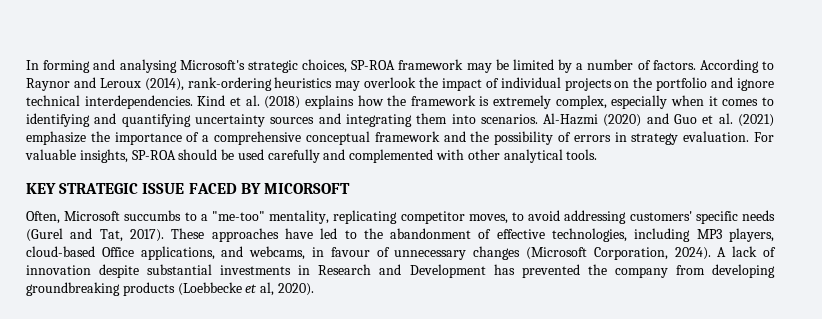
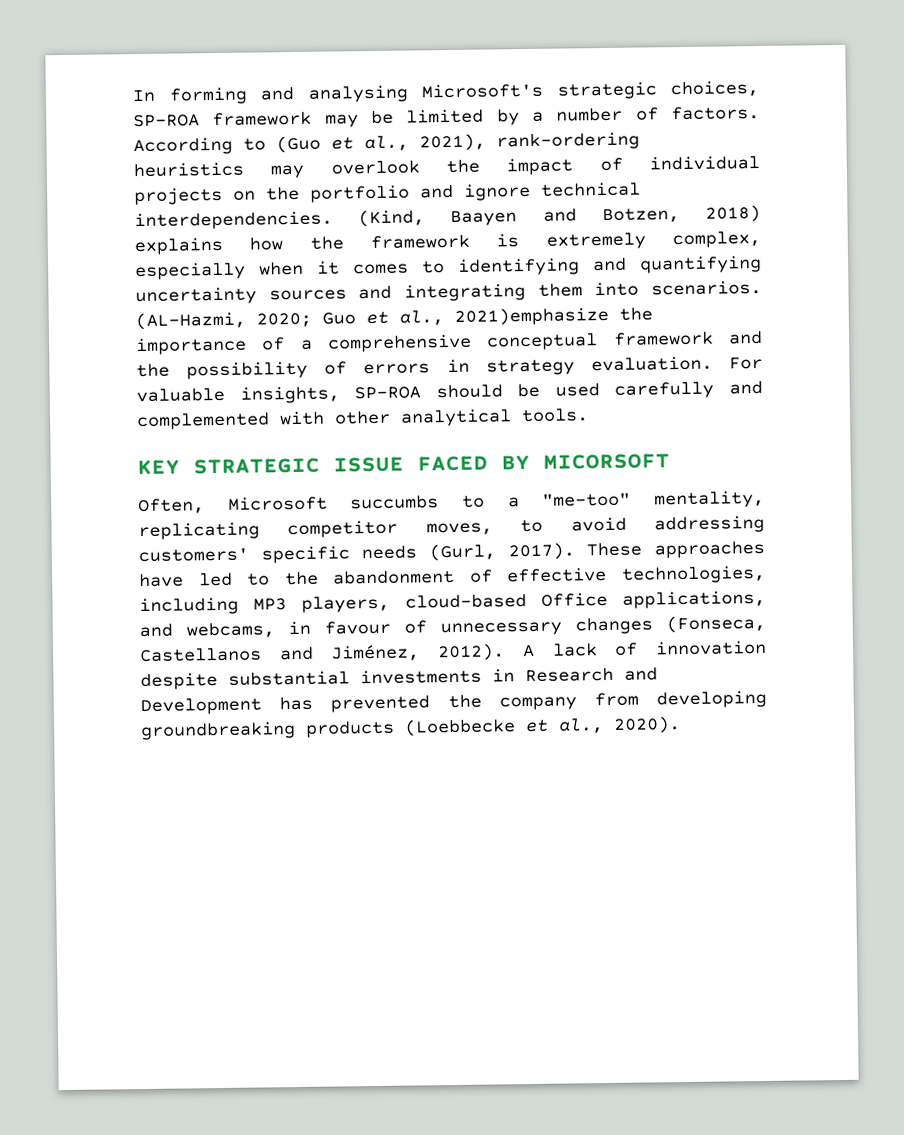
- According to Raynor and Leroux (2014), rank-ordering heuristics may overlook the impact of individual projects on the portfolio and ignore technical interdependencies.
+ According to (Guo et al., 2021), rank-ordering heuristics may overlook the impact of individual projects on the portfolio and ignore technical interdependencies.
- Kind et al. (2018) explains how the framework is extremely complex, especially when it comes to identifying and quantifying uncertainty sources and integrating them into scenarios.
+ (Kind, Baayen and Botzen, 2018) explains how the framework is extremely complex, especially when it comes to identifying and quantifying uncertainty sources and integrating them into scenarios.
- Al-Hazmi (2020) and Guo et al. (2021) emphasize the importance of a comprehensive conceptual framework and the possibility of errors in strategy evaluation.
+ (AL-Hazmi, 2020; Guo et al., 2021)emphasize the importance of a comprehensive conceptual framework and the possibility of errors in strategy evaluation.
- Often, Microsoft succumbs to a "me-too" mentality, replicating competitor moves, to avoid addressing customers' specific needs (Gurel and Tat, 2017).
+ Often, Microsoft succumbs to a "me-too" mentality, replicating competitor moves, to avoid addressing customers' specific needs (Gurl, 2017).
- These approaches have led to the abandonment of effective technologies, including MP3 players, cloud-based Office applications, and webcams, in favour of unnecessary changes (Microsoft Corporation, 2024).
+ These approaches have led to the abandonment of effective technologies, including MP3 players, cloud-based Office applications, and webcams, in favour of unnecessary changes (Fonseca, Castellanos and Jiménez, 2012).
- A lack of innovation despite substantial investments in Research and Development has prevented the company from developing groundbreaking products (Loebbecke et al, 2020).
+ A lack of innovation despite substantial investments in Research and Development has prevented the company from developing groundbreaking products (Loebbecke et al., 2020).

